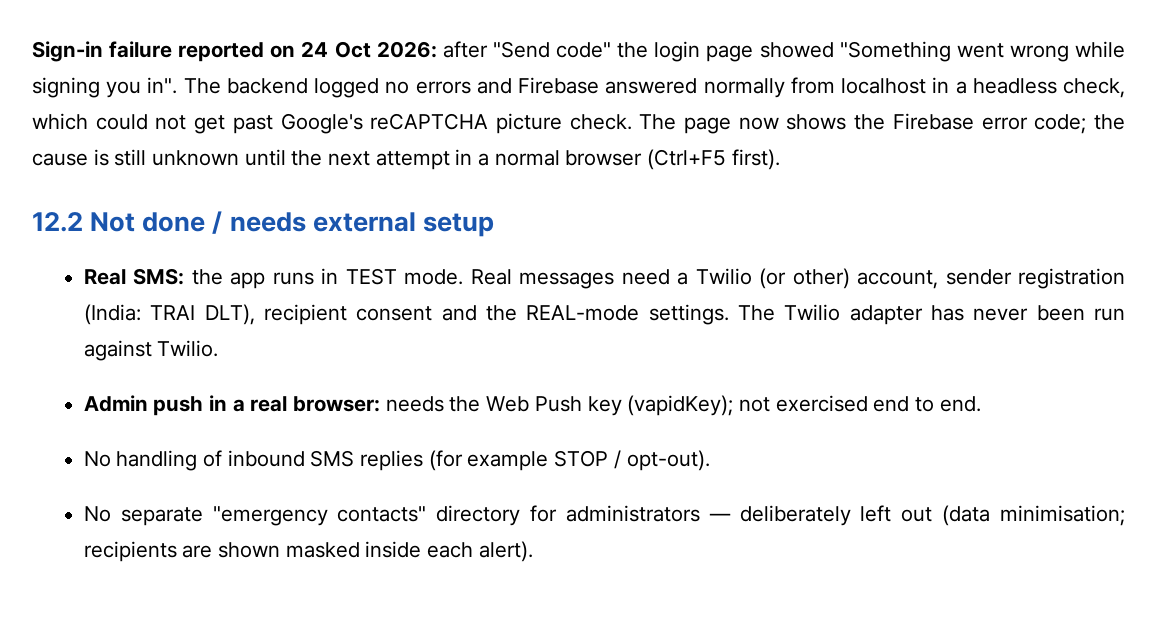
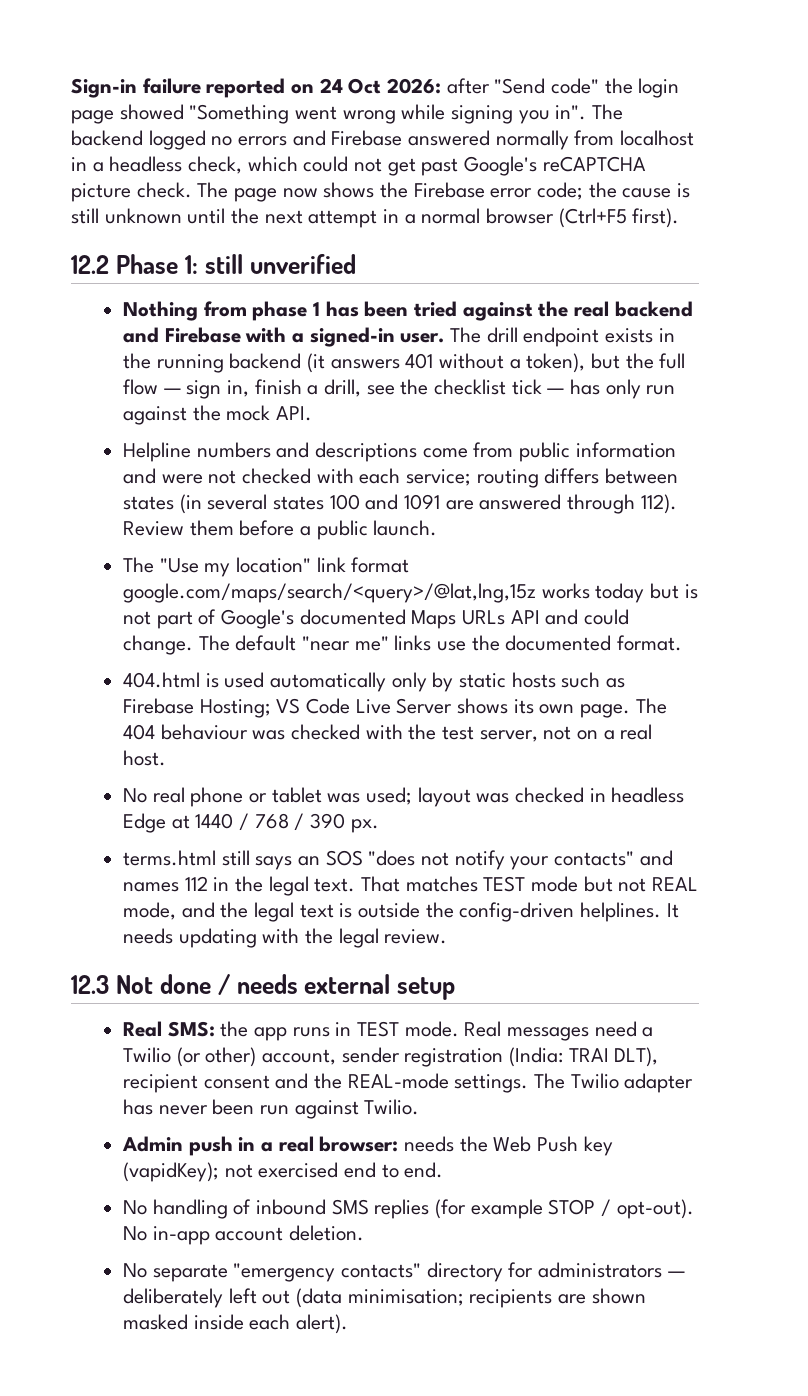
- 12.2 Not done / needs external setup
+ 12.2 Phase 1: still unverified
+ Nothing from phase 1 has been tried against the real backend and Firebase with a signed-in user. The drill endpoint exists in the running backend (it answers 401 without a token), but the full flow — sign in, finish a drill, see the checklist tick — has only run against the mock API.
+ Helpline numbers and descriptions come from public information and were not checked with each service; routing differs between states (in several states 100 and 1091 are answered through 112). Review them before a public launch.
+ The "Use my location" link format google.com/maps/search/<query>/@lat,lng,15z works today but is not part of Google's documented Maps URLs API and could change. The default "near me" links use the documented format.
+ 404.html is used automatically only by static hosts such as Firebase Hosting; VS Code Live Server shows its own page. The 404 behaviour was checked with the test server, not on a real host.
+ No real phone or tablet was used; layout was checked in headless Edge at 1440 / 768 / 390 px.
+ terms.html still says an SOS "does not notify your contacts" and names 112 in the legal text. That matches TEST mode but not REAL mode, and the legal text is outside the config-driven helplines. It needs updating with the legal review.
+ 12.3 Not done / needs external setup
+ No in-app account deletion.

